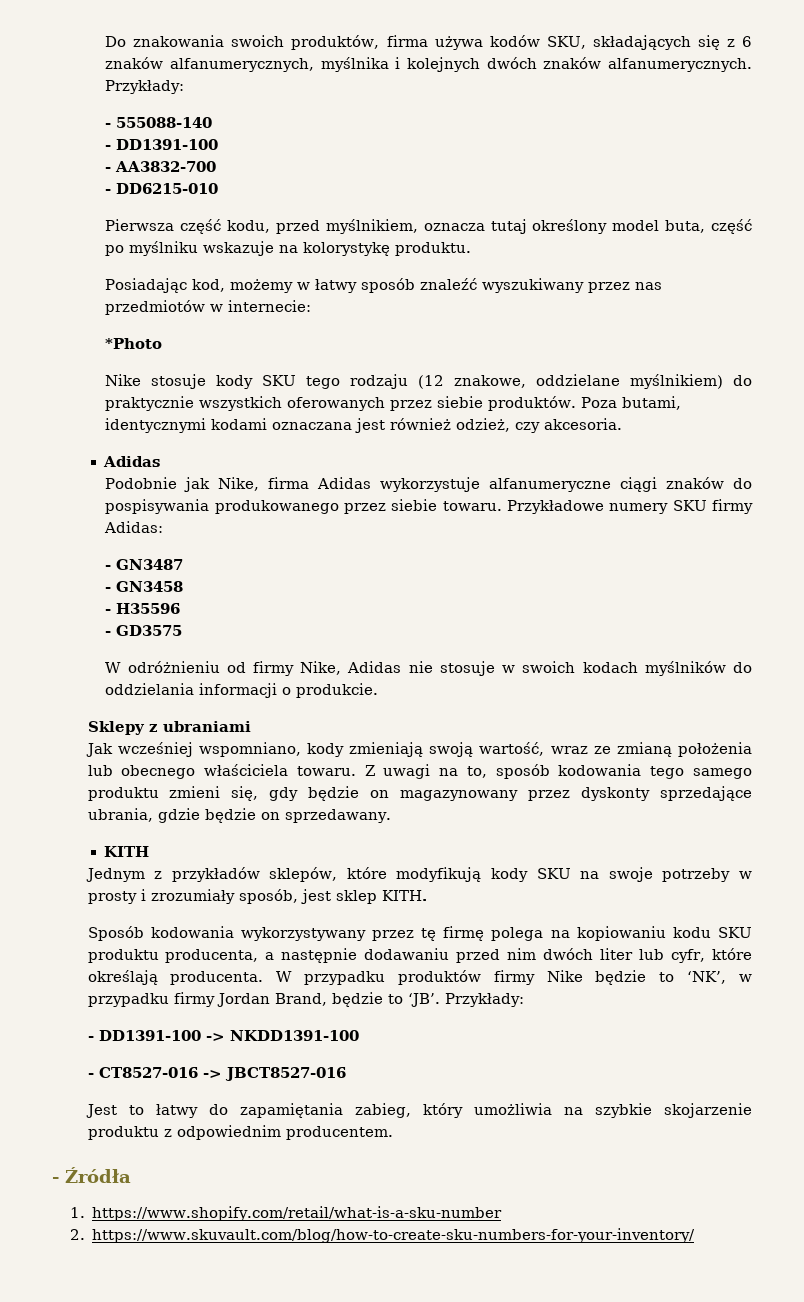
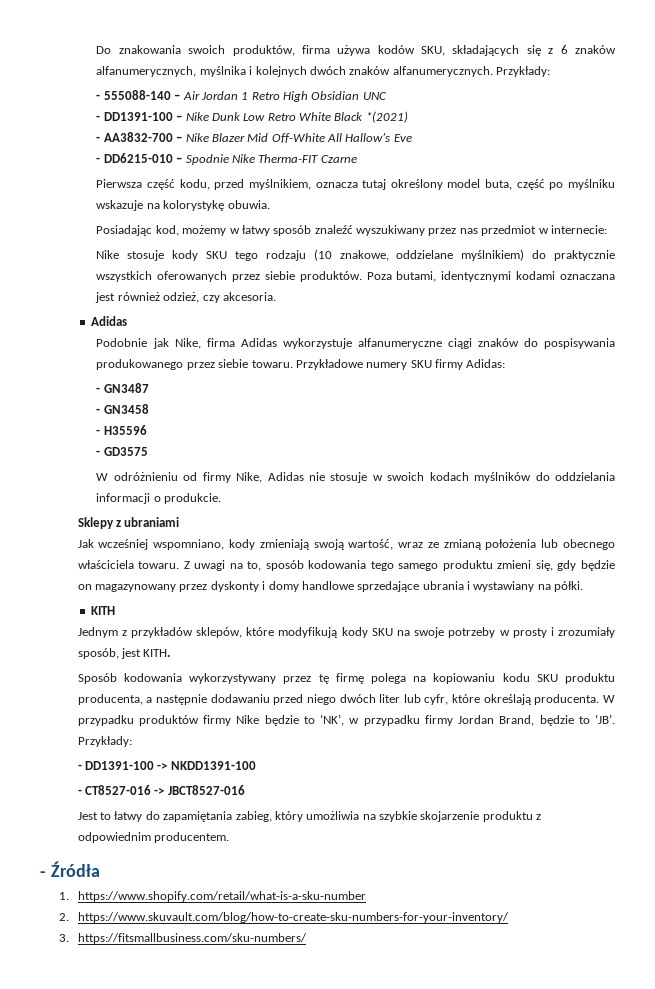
- - 555088-140
- - DD1391-100
- - AA3832-700
- - DD6215-010
+ - 555088-140 – Air Jordan 1 Retro High Obsidian UNC
+ - DD1391-100 – Nike Dunk Low Retro White Black *(2021)
+ - AA3832-700 – Nike Blazer Mid Off-White All Hallow’s Eve
+ - DD6215-010 – Spodnie Nike Therma-FIT Czarne
- Pierwsza część kodu, przed myślnikiem, oznacza tutaj określony model buta, część po myślniku wskazuje na kolorystykę produktu.
+ Pierwsza część kodu, przed myślnikiem, oznacza tutaj określony model buta, część po myślniku wskazuje na kolorystykę obuwia.
- Posiadając kod, możemy w łatwy sposób znaleźć wyszukiwany przez nas przedmiotów w internecie:
+ Posiadając kod, możemy w łatwy sposób znaleźć wyszukiwany przez nas przedmiot w internecie:
- *Photo
- Nike stosuje kody SKU tego rodzaju (12 znakowe, oddzielane myślnikiem) do praktycznie wszystkich oferowanych przez siebie produktów.
+ Nike stosuje kody SKU tego rodzaju (10 znakowe, oddzielane myślnikiem) do praktycznie wszystkich oferowanych przez siebie produktów.
- Z uwagi na to, sposób kodowania tego samego produktu zmieni się, gdy będzie on magazynowany przez dyskonty sprzedające ubrania, gdzie będzie on sprzedawany.
+ Z uwagi na to, sposób kodowania tego samego produktu zmieni się, gdy będzie on magazynowany przez dyskonty i domy handlowe sprzedające ubrania i wystawiany na półki.
- Jednym z przykładów sklepów, które modyfikują kody SKU na swoje potrzeby w prosty i zrozumiały sposób, jest sklep KITH.
+ Jednym z przykładów sklepów, które modyfikują kody SKU na swoje potrzeby w prosty i zrozumiały sposób, jest KITH.
- Sposób kodowania wykorzystywany przez tę firmę polega na kopiowaniu kodu SKU produktu producenta, a następnie dodawaniu przed nim dwóch liter lub cyfr, które określają producenta.
+ Sposób kodowania wykorzystywany przez tę firmę polega na kopiowaniu kodu SKU produktu producenta, a następnie dodawaniu przed niego dwóch liter lub cyfr, które określają producenta.
+ 3. https://fitsmallbusiness.com/sku-numbers/

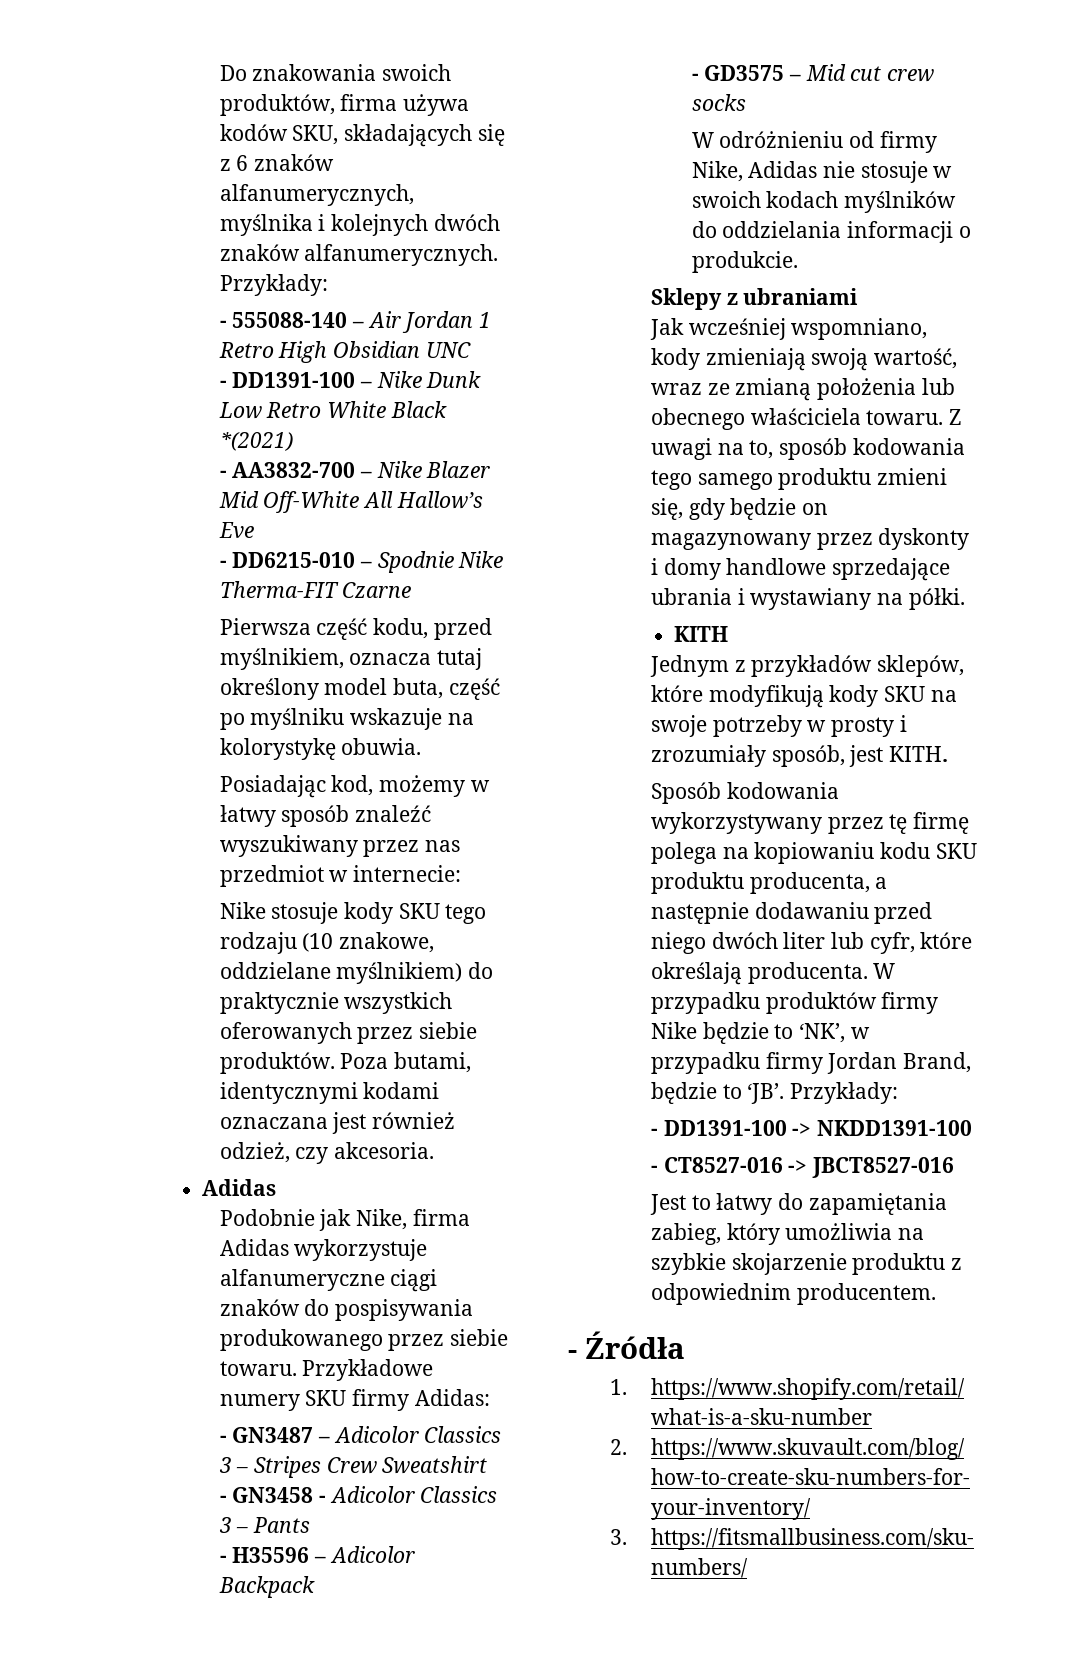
- - GN3487
- - GN3458
+ - GN3487 – Adicolor Classics 3 – Stripes Crew Sweatshirt
+ - GN3458 - Adicolor Classics 3 – Pants
- - H35596
+ - H35596 – Adicolor Backpack
- - GD3575
+ - GD3575 – Mid cut crew socks

